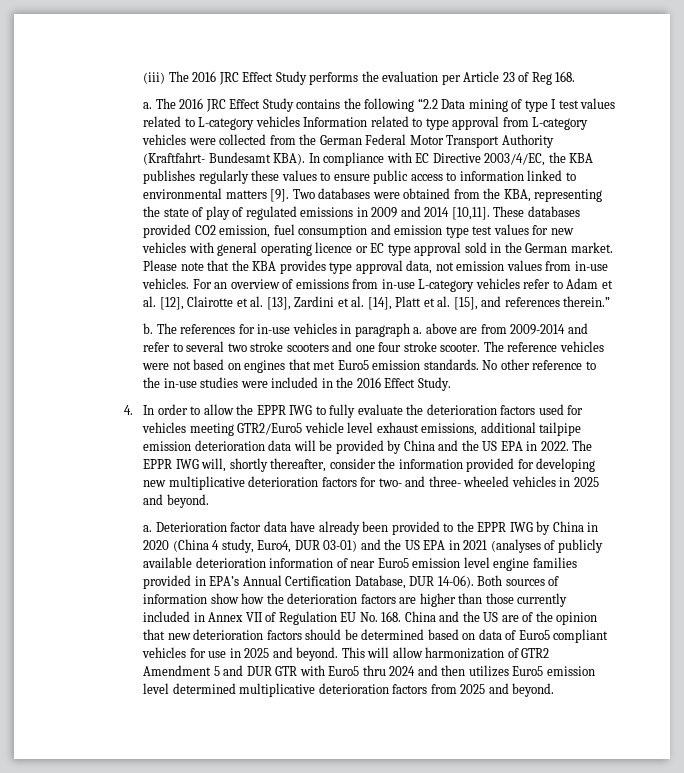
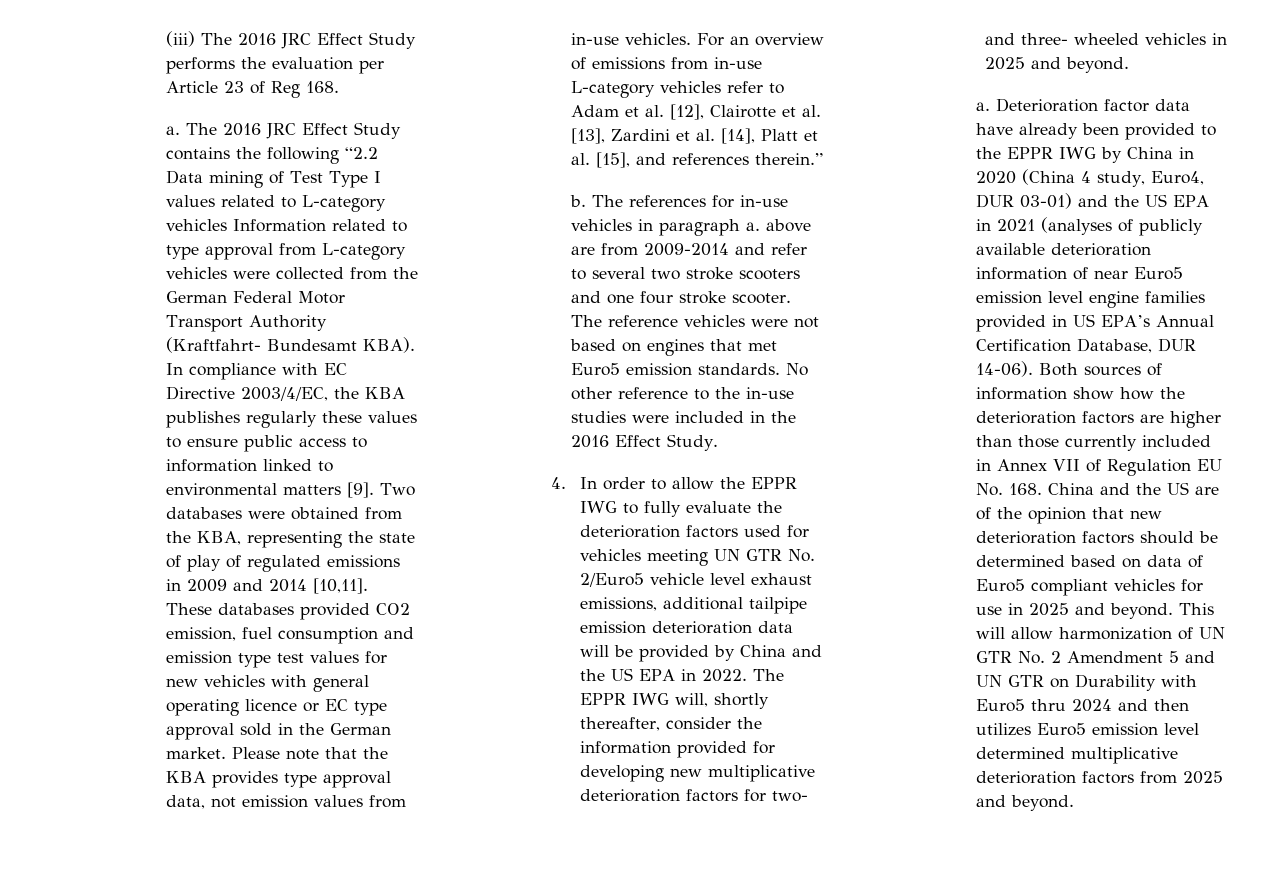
- The 2016 JRC Effect Study contains the following “2.2 Data mining of type I test values related to L-category vehicles Information related to type approval from L-category vehicles were collected from the German Federal Motor Transport Authority (Kraftfahrt- Bundesamt KBA).
+ The 2016 JRC Effect Study contains the following “2.2 Data mining of Test Type I values related to L-category vehicles Information related to type approval from L-category vehicles were collected from the German Federal Motor Transport Authority (Kraftfahrt- Bundesamt KBA).
- 4. In order to allow the EPPR IWG to fully evaluate the deterioration factors used for vehicles meeting GTR2/Euro5 vehicle level exhaust emissions, additional tailpipe emission deterioration data will be provided by China and the US EPA in 2022.
+ 4. In order to allow the EPPR IWG to fully evaluate the deterioration factors used for vehicles meeting UN GTR No. 2/Euro5 vehicle level exhaust emissions, additional tailpipe emission deterioration data will be provided by China and the US EPA in 2022.
- Deterioration factor data have already been provided to the EPPR IWG by China in 2020 (China 4 study, Euro4, DUR 03-01) and the US EPA in 2021 (analyses of publicly available deterioration information of near Euro5 emission level engine families provided in EPA’s Annual Certification Database, DUR 14-06).
+ Deterioration factor data have already been provided to the EPPR IWG by China in 2020 (China 4 study, Euro4, DUR 03-01) and the US EPA in 2021 (analyses of publicly available deterioration information of near Euro5 emission level engine families provided in US EPA’s Annual Certification Database, DUR 14-06).
- This will allow harmonization of GTR2 Amendment 5 and DUR GTR with Euro5 thru 2024 and then utilizes Euro5 emission level determined multiplicative deterioration factors from 2025 and beyond.
+ This will allow harmonization of UN GTR No. 2 Amendment 5 and UN GTR on Durability with Euro5 thru 2024 and then utilizes Euro5 emission level determined multiplicative deterioration factors from 2025 and beyond.

